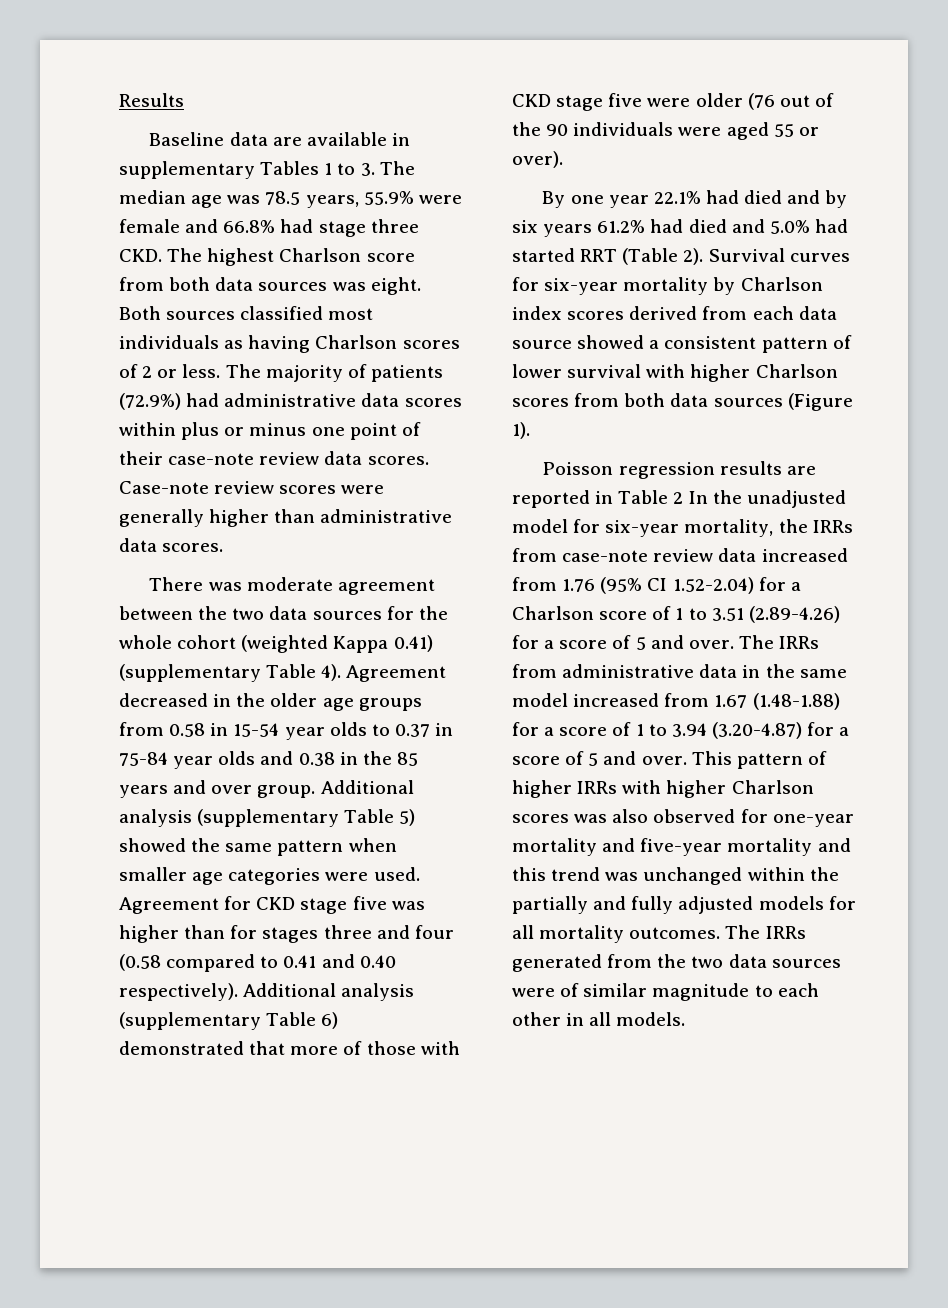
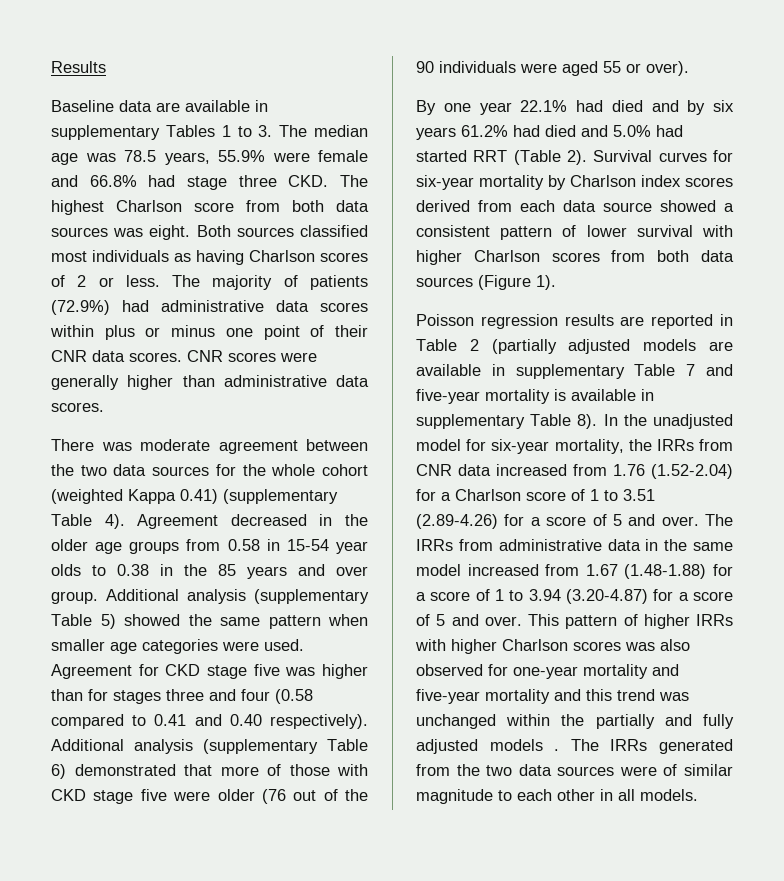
- The majority of patients (72.9%) had administrative data scores within plus or minus one point of their case-note review data scores. Case-note review scores were generally higher than administrative data scores.
+ The majority of patients (72.9%) had administrative data scores within plus or minus one point of their CNR data scores. CNR scores were generally higher than administrative data scores.
- Agreement decreased in the older age groups from 0.58 in 15-54 year olds to 0.37 in 75-84 year olds and 0.38 in the 85 years and over group.
+ Agreement decreased in the older age groups from 0.58 in 15-54 year olds to 0.38 in the 85 years and over group.
- Poisson regression results are reported in Table 2 In the unadjusted model for six-year mortality, the IRRs from case-note review data increased from 1.76 (95% CI 1.52-2.04) for a Charlson score of 1 to 3.51 (2.89-4.26) for a score of 5 and over.
+ Poisson regression results are reported in Table 2 (partially adjusted models are available in supplementary Table 7 and five-year mortality is available in supplementary Table 8). In the unadjusted model for six-year mortality, the IRRs from CNR data increased from 1.76 (1.52-2.04) for a Charlson score of 1 to 3.51 (2.89-4.26) for a score of 5 and over.
- This pattern of higher IRRs with higher Charlson scores was also observed for one-year mortality and five-year mortality and this trend was unchanged within the partially and fully adjusted models for all mortality outcomes.
+ This pattern of higher IRRs with higher Charlson scores was also observed for one-year mortality and five-year mortality and this trend was unchanged within the partially and fully adjusted models .

